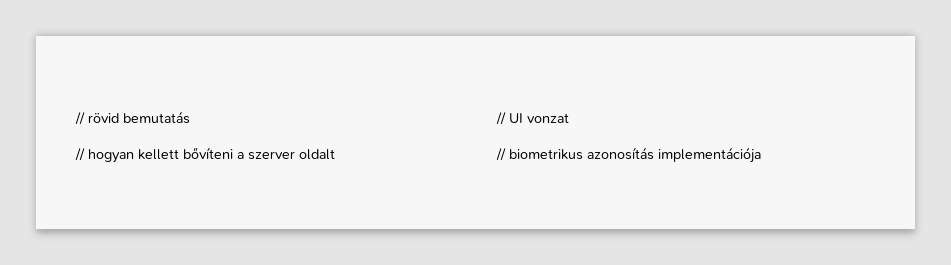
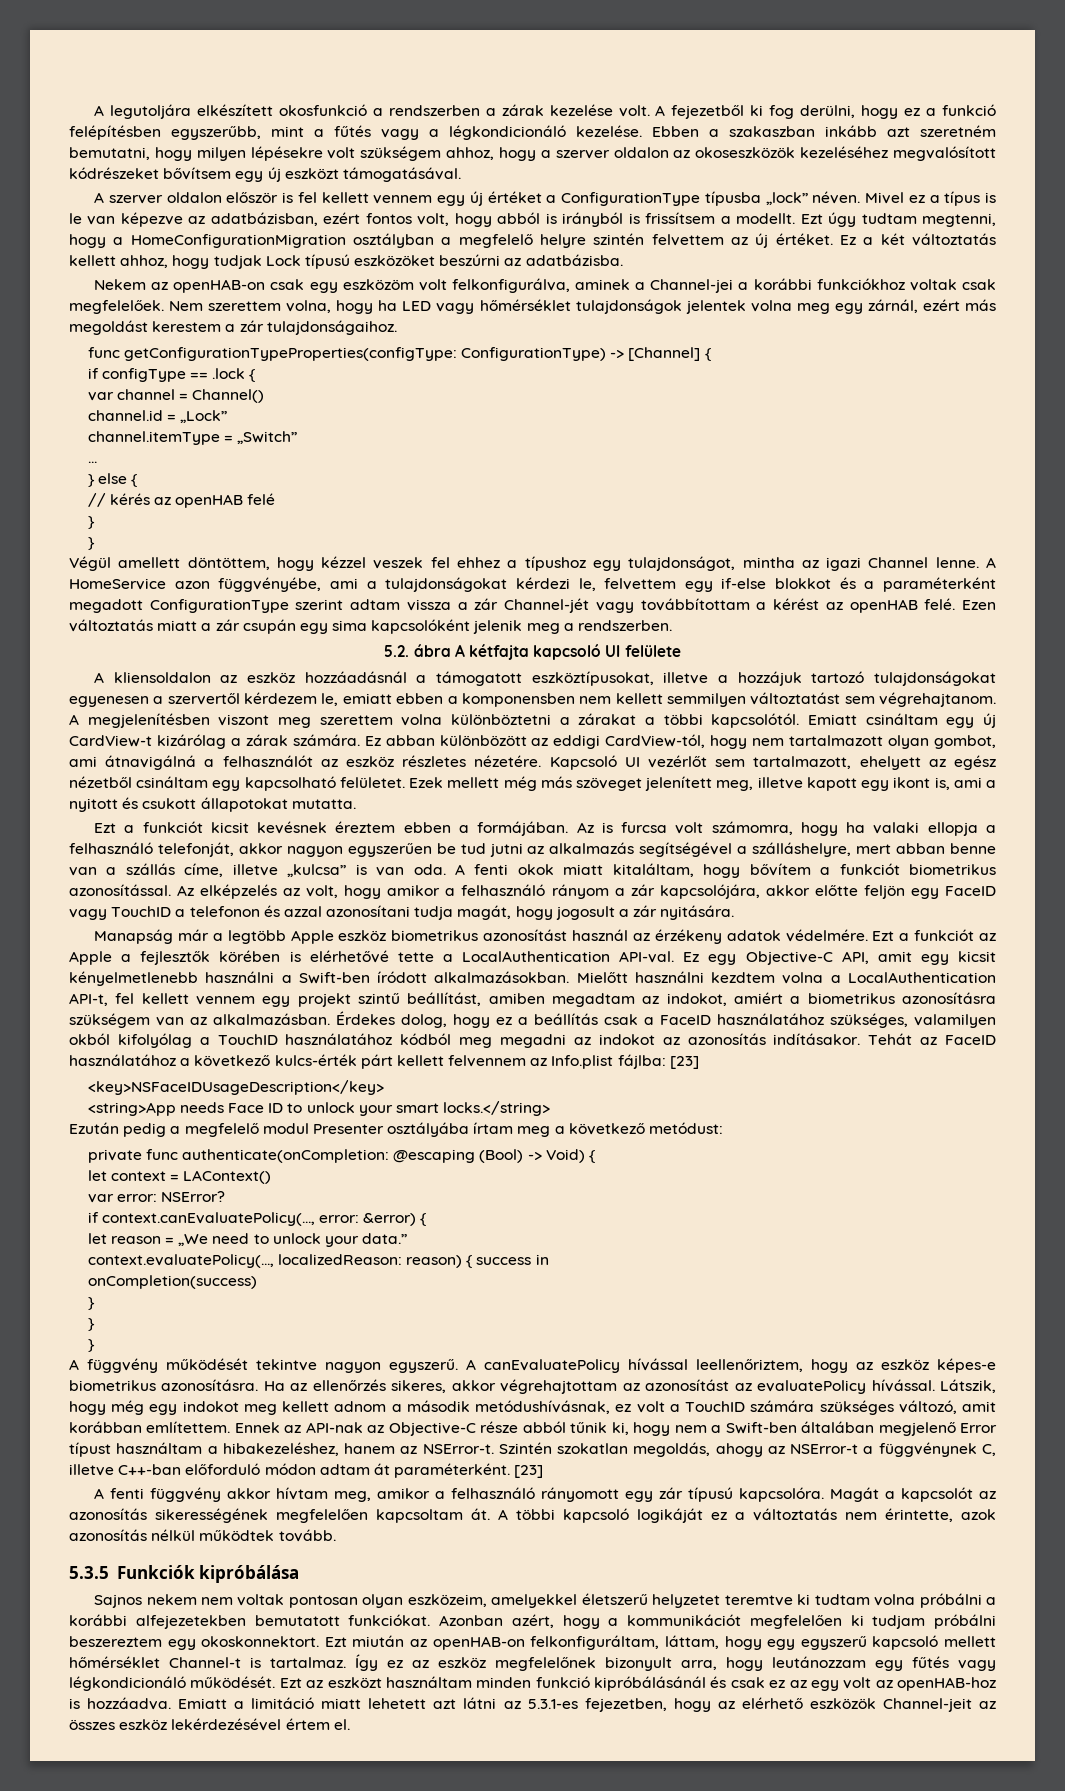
- // rövid bemutatás
- // hogyan kellett bővíteni a szerver oldalt
- // UI vonzat
- // biometrikus azonosítás implementációja
+ A legutoljára elkészített okosfunkció a rendszerben a zárak kezelése volt. A fejezetből ki fog derülni, hogy ez a funkció felépítésben egyszerűbb, mint a fűtés vagy a légkondicionáló kezelése. Ebben a szakaszban inkább azt szeretném bemutatni, hogy milyen lépésekre volt szükségem ahhoz, hogy a szerver oldalon az okoseszközök kezeléséhez megvalósított kódrészeket bővítsem egy új eszközt támogatásával.
+ A szerver oldalon először is fel kellett vennem egy új értéket a ConfigurationType típusba „lock” néven. Mivel ez a típus is le van képezve az adatbázisban, ezért fontos volt, hogy abból is irányból is frissítsem a modellt. Ezt úgy tudtam megtenni, hogy a HomeConfigurationMigration osztályban a megfelelő helyre szintén felvettem az új értéket. Ez a két változtatás kellett ahhoz, hogy tudjak Lock típusú eszközöket beszúrni az adatbázisba.
+ Nekem az openHAB-on csak egy eszközöm volt felkonfigurálva, aminek a Channel-jei a korábbi funkciókhoz voltak csak megfelelőek. Nem szerettem volna, hogy ha LED vagy hőmérséklet tulajdonságok jelentek volna meg egy zárnál, ezért más megoldást kerestem a zár tulajdonságaihoz.
+ func getConfigurationTypeProperties(configType: ConfigurationType) -> [Channel] {
+ if configType == .lock {
+ var channel = Channel()
+ channel.id = „Lock”
+ channel.itemType = „Switch”
+ ...
+ } else {
+ // kérés az openHAB felé
+ }
+ }
+ Végül amellett döntöttem, hogy kézzel veszek fel ehhez a típushoz egy tulajdonságot, mintha az igazi Channel lenne. A HomeService azon függvényébe, ami a tulajdonságokat kérdezi le, felvettem egy if-else blokkot és a paraméterként megadott ConfigurationType szerint adtam vissza a zár Channel-jét vagy továbbítottam a kérést az openHAB felé. Ezen változtatás miatt a zár csupán egy sima kapcsolóként jelenik meg a rendszerben.
+ 5.2. ábra A kétfajta kapcsoló UI felülete
+ A kliensoldalon az eszköz hozzáadásnál a támogatott eszköztípusokat, illetve a hozzájuk tartozó tulajdonságokat egyenesen a szervertől kérdezem le, emiatt ebben a komponensben nem kellett semmilyen változtatást sem végrehajtanom. A megjelenítésben viszont meg szerettem volna különböztetni a zárakat a többi kapcsolótól. Emiatt csináltam egy új CardView-t kizárólag a zárak számára. Ez abban különbözött az eddigi CardView-tól, hogy nem tartalmazott olyan gombot, ami átnavigálná a felhasználót az eszköz részletes nézetére. Kapcsoló UI vezérlőt sem tartalmazott, ehelyett az egész nézetből csináltam egy kapcsolható felületet. Ezek mellett még más szöveget jelenített meg, illetve kapott egy ikont is, ami a nyitott és csukott állapotokat mutatta.
+ Ezt a funkciót kicsit kevésnek éreztem ebben a formájában. Az is furcsa volt számomra, hogy ha valaki ellopja a felhasználó telefonját, akkor nagyon egyszerűen be tud jutni az alkalmazás segítségével a szálláshelyre, mert abban benne van a szállás címe, illetve „kulcsa” is van oda. A fenti okok miatt kitaláltam, hogy bővítem a funkciót biometrikus azonosítással. Az elképzelés az volt, hogy amikor a felhasználó rányom a zár kapcsolójára, akkor előtte feljön egy FaceID vagy TouchID a telefonon és azzal azonosítani tudja magát, hogy jogosult a zár nyitására.
+ Manapság már a legtöbb Apple eszköz biometrikus azonosítást használ az érzékeny adatok védelmére. Ezt a funkciót az Apple a fejlesztők körében is elérhetővé tette a LocalAuthentication API-val. Ez egy Objective-C API, amit egy kicsit kényelmetlenebb használni a Swift-ben íródott alkalmazásokban. Mielőtt használni kezdtem volna a LocalAuthentication API-t, fel kellett vennem egy projekt szintű beállítást, amiben megadtam az indokot, amiért a biometrikus azonosításra szükségem van az alkalmazásban. Érdekes dolog, hogy ez a beállítás csak a FaceID használatához szükséges, valamilyen okból kifolyólag a TouchID használatához kódból meg megadni az indokot az azonosítás indításakor. Tehát az FaceID használatához a következő kulcs-érték párt kellett felvennem az Info.plist fájlba: [23]
+ <key>NSFaceIDUsageDescription</key>
+ <string>App needs Face ID to unlock your smart locks.</string>
+ Ezután pedig a megfelelő modul Presenter osztályába írtam meg a következő metódust:
+ private func authenticate(onCompletion: @escaping (Bool) -> Void) {
+ let context = LAContext()
+ var error: NSError?
+ if context.canEvaluatePolicy(..., error: &error) {
+ let reason = „We need to unlock your data.”
+ context.evaluatePolicy(..., localizedReason: reason) { success in
+ onCompletion(success)
+ }
+ }
+ }
+ A függvény működését tekintve nagyon egyszerű. A canEvaluatePolicy hívással leellenőriztem, hogy az eszköz képes-e biometrikus azonosításra. Ha az ellenőrzés sikeres, akkor végrehajtottam az azonosítást az evaluatePolicy hívással. Látszik, hogy még egy indokot meg kellett adnom a második metódushívásnak, ez volt a TouchID számára szükséges változó, amit korábban említettem. Ennek az API-nak az Objective-C része abból tűnik ki, hogy nem a Swift-ben általában megjelenő Error típust használtam a hibakezeléshez, hanem az NSError-t. Szintén szokatlan megoldás, ahogy az NSError-t a függvénynek C, illetve C++-ban előforduló módon adtam át paraméterként. [23]
+ A fenti függvény akkor hívtam meg, amikor a felhasználó rányomott egy zár típusú kapcsolóra. Magát a kapcsolót az azonosítás sikerességének megfelelően kapcsoltam át. A többi kapcsoló logikáját ez a változtatás nem érintette, azok azonosítás nélkül működtek tovább.
+ 5.3.5 Funkciók kipróbálása
+ Sajnos nekem nem voltak pontosan olyan eszközeim, amelyekkel életszerű helyzetet teremtve ki tudtam volna próbálni a korábbi alfejezetekben bemutatott funkciókat. Azonban azért, hogy a kommunikációt megfelelően ki tudjam próbálni beszereztem egy okoskonnektort. Ezt miután az openHAB-on felkonfiguráltam, láttam, hogy egy egyszerű kapcsoló mellett hőmérséklet Channel-t is tartalmaz. Így ez az eszköz megfelelőnek bizonyult arra, hogy leutánozzam egy fűtés vagy légkondicionáló működését. Ezt az eszközt használtam minden funkció kipróbálásánál és csak ez az egy volt az openHAB-hoz is hozzáadva. Emiatt a limitáció miatt lehetett azt látni az 5.3.1-es fejezetben, hogy az elérhető eszközök Channel-jeit az összes eszköz lekérdezésével értem el.

